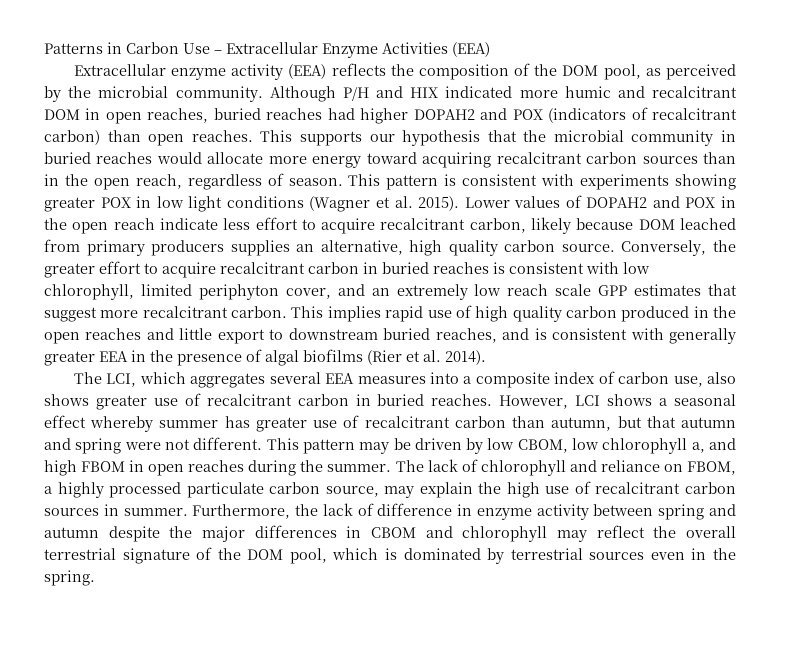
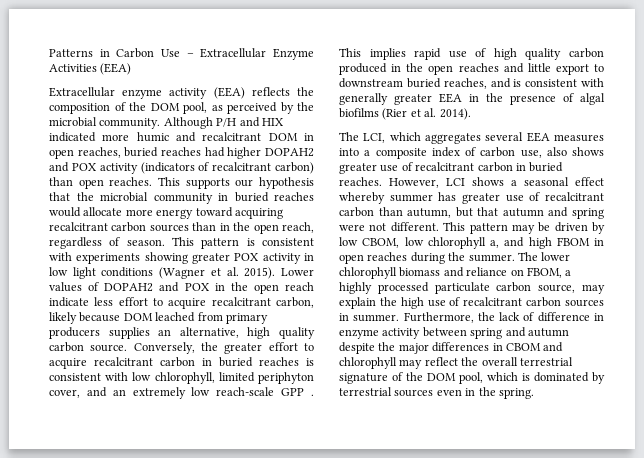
- Although P/H and HIX indicated more humic and recalcitrant DOM in open reaches, buried reaches had higher DOPAH2 and POX (indicators of recalcitrant carbon) than open reaches.
+ Although P/H and HIX indicated more humic and recalcitrant DOM in open reaches, buried reaches had higher DOPAH2 and POX activity (indicators of recalcitrant carbon) than open reaches.
- This pattern is consistent with experiments showing greater POX in low light conditions (Wagner et al. 2015).
+ This pattern is consistent with experiments showing greater POX activity in low light conditions (Wagner et al. 2015).
- Conversely, the greater effort to acquire recalcitrant carbon in buried reaches is consistent with low chlorophyll, limited periphyton cover, and an extremely low reach scale GPP estimates that suggest more recalcitrant carbon.
+ Conversely, the greater effort to acquire recalcitrant carbon in buried reaches is consistent with low chlorophyll, limited periphyton cover, and an extremely low reach-scale GPP .
- The lack of chlorophyll and reliance on FBOM, a highly processed particulate carbon source, may explain the high use of recalcitrant carbon sources in summer.
+ The lower chlorophyll biomass and reliance on FBOM, a highly processed particulate carbon source, may explain the high use of recalcitrant carbon sources in summer.

